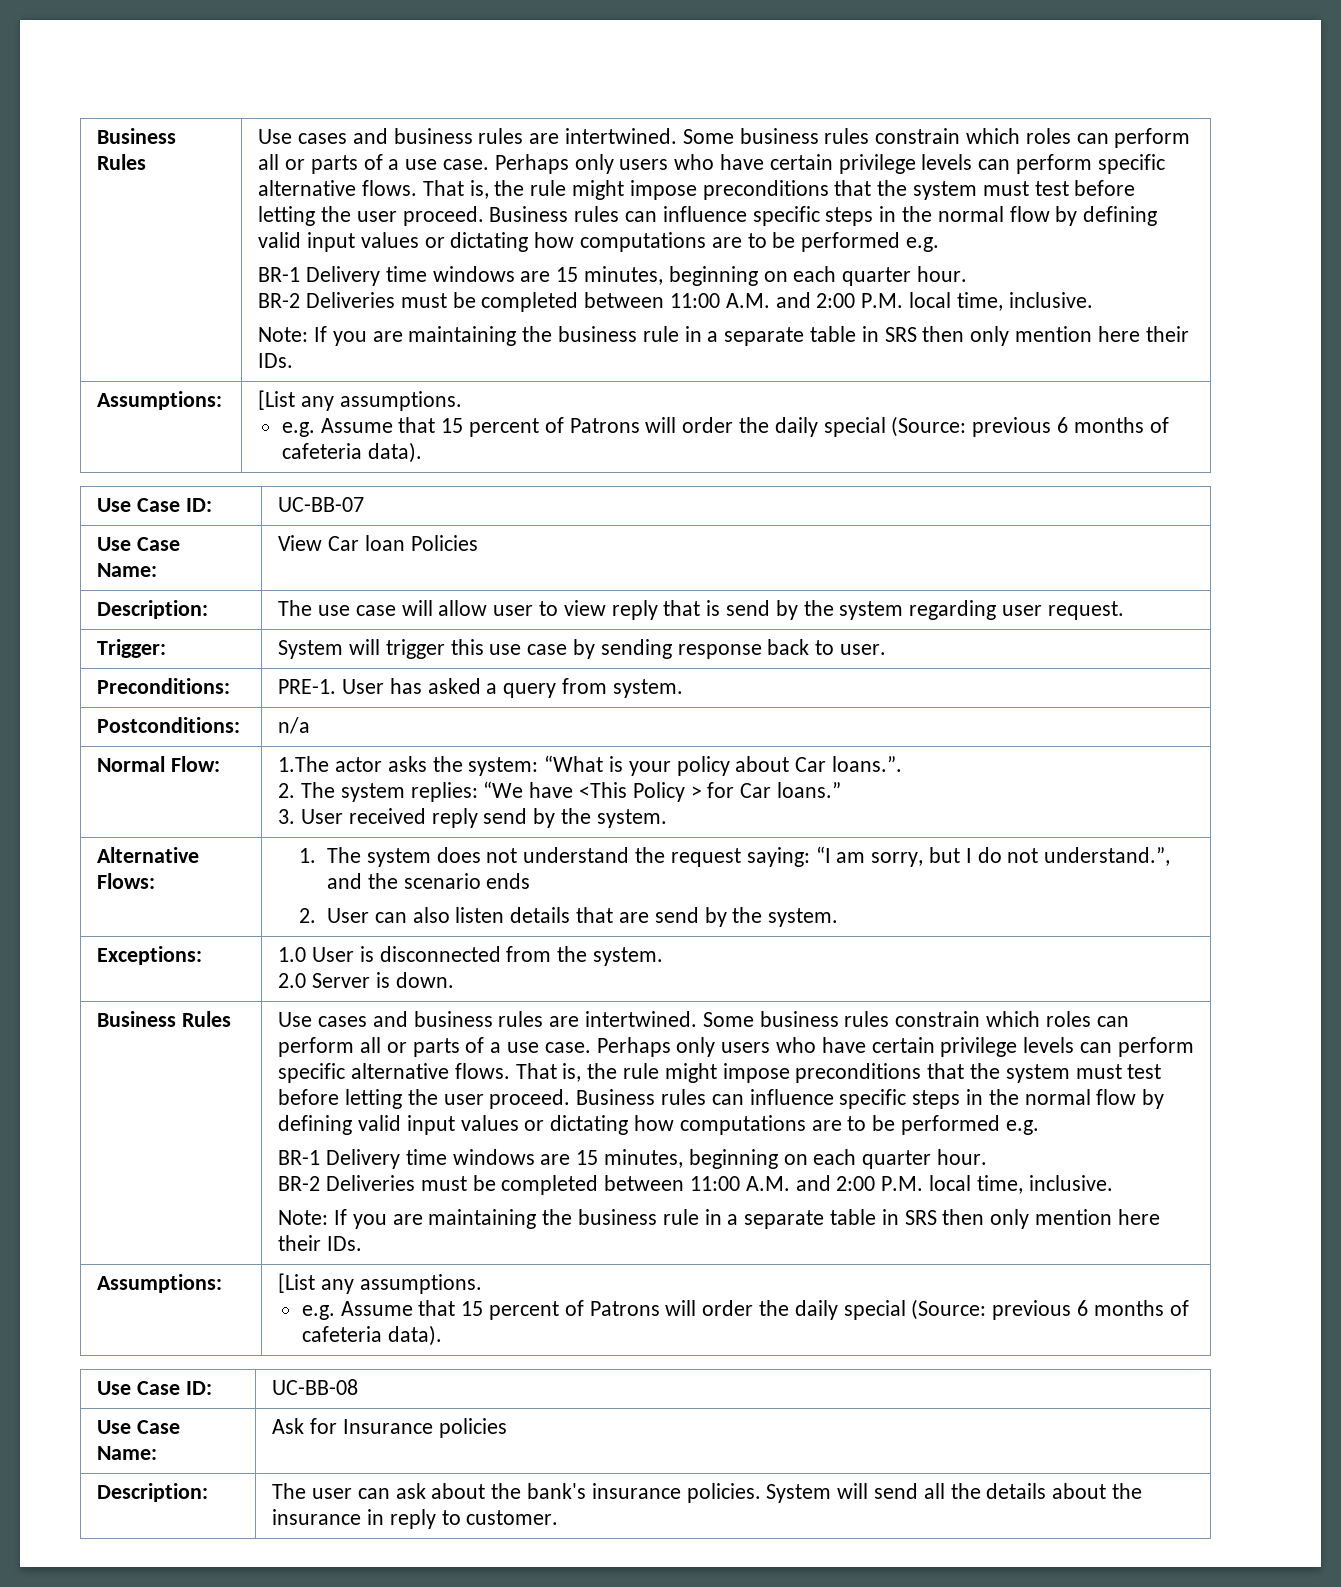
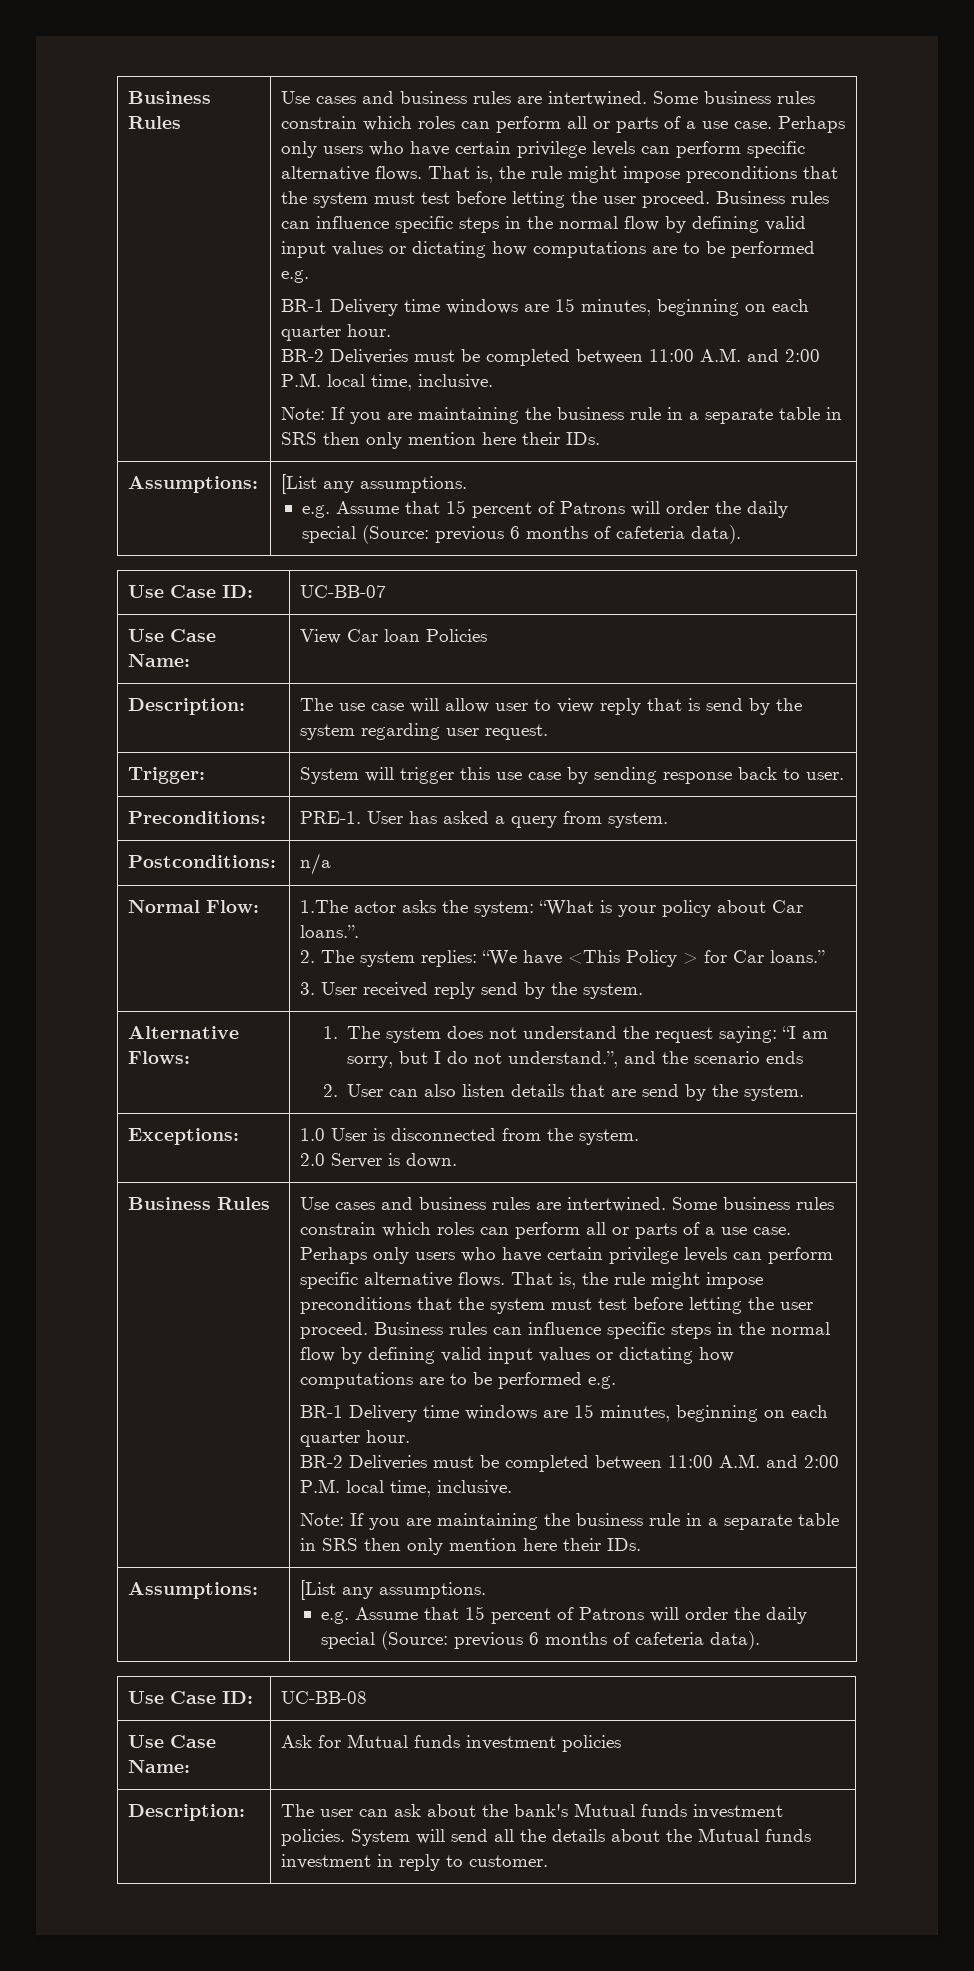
- Use Case Name: | Ask for Insurance policies
+ Use Case Name: | Ask for Mutual funds investment policies
- Description: | The user can ask about the bank's insurance policies. System will send all the details about the insurance in reply to customer.
+ Description: | The user can ask about the bank's Mutual funds investment policies. System will send all the details about the Mutual funds investment in reply to customer.

